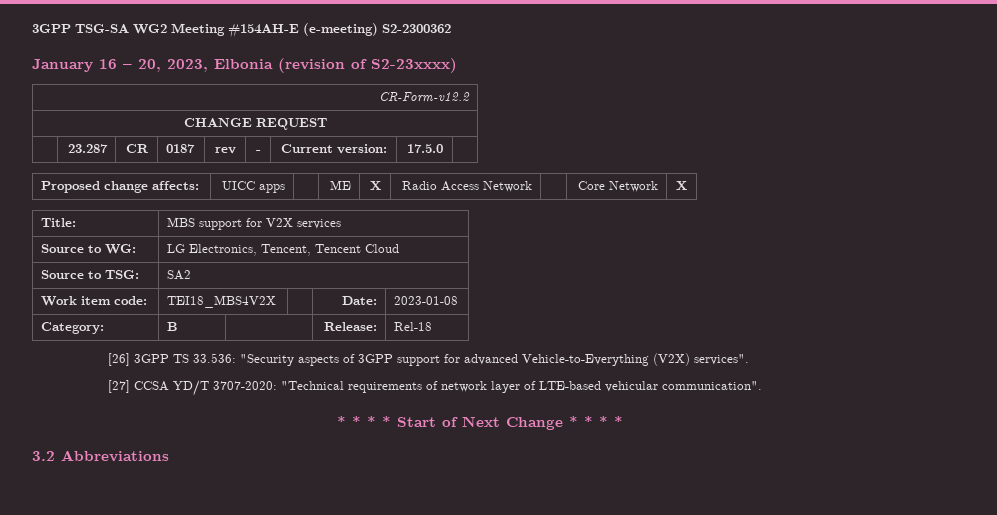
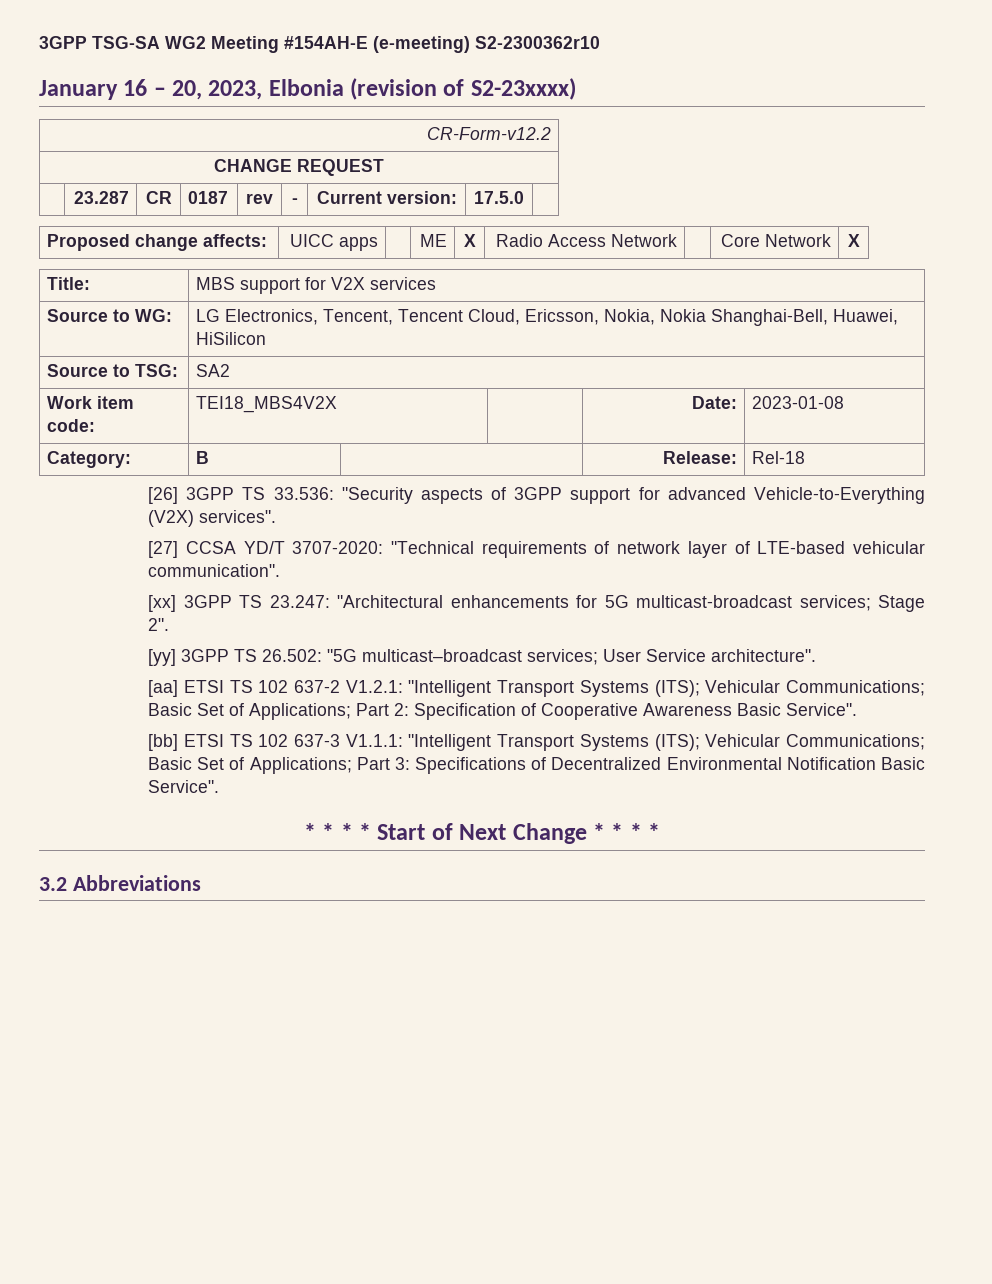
- 3GPP TSG-SA WG2 Meeting #154AH-E (e-meeting) S2-2300362
+ 3GPP TSG-SA WG2 Meeting #154AH-E (e-meeting) S2-2300362r10
- Source to WG: | LG Electronics, Tencent, Tencent Cloud
+ Source to WG: | LG Electronics, Tencent, Tencent Cloud, Ericsson, Nokia, Nokia Shanghai-Bell, Huawei, HiSilicon
+ [xx] 3GPP TS 23.247: "Architectural enhancements for 5G multicast-broadcast services; Stage 2".
+ [yy] 3GPP TS 26.502: "5G multicast–broadcast services; User Service architecture".
+ [aa] ETSI TS 102 637-2 V1.2.1: "Intelligent Transport Systems (ITS); Vehicular Communications; Basic Set of Applications; Part 2: Specification of Cooperative Awareness Basic Service".
+ [bb] ETSI TS 102 637-3 V1.1.1: "Intelligent Transport Systems (ITS); Vehicular Communications; Basic Set of Applications; Part 3: Specifications of Decentralized Environmental Notification Basic Service".

